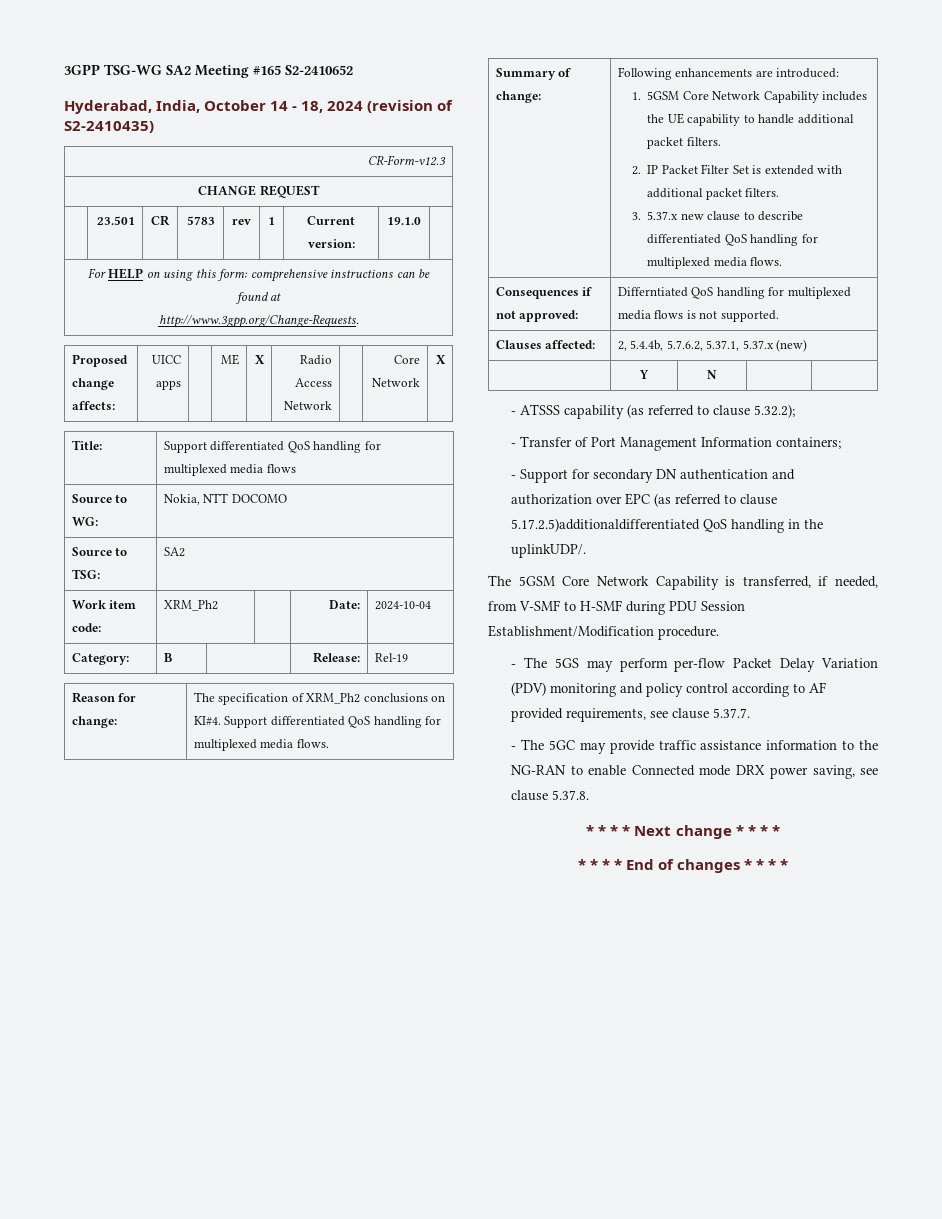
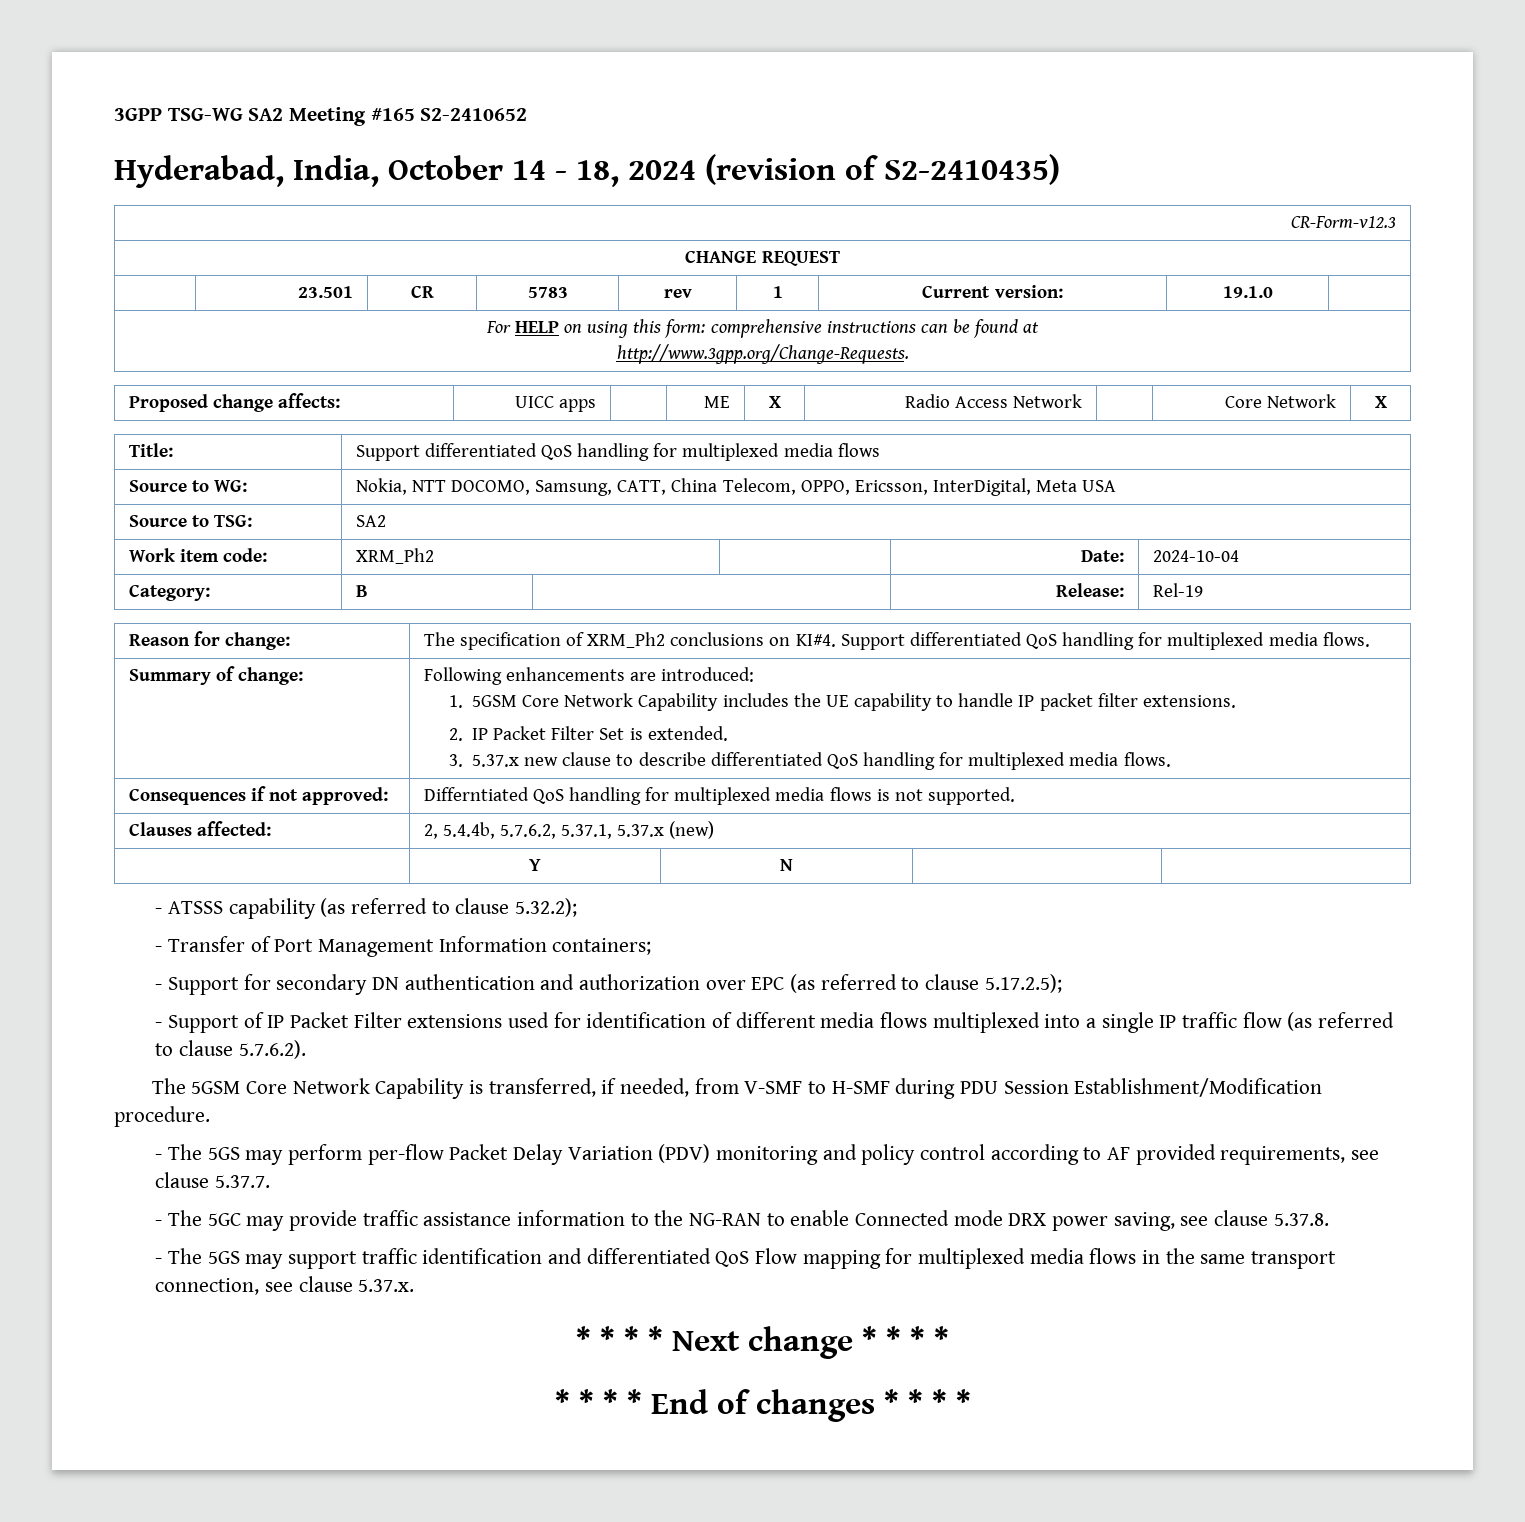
- Source to WG: | Nokia, NTT DOCOMO
+ Source to WG: | Nokia, NTT DOCOMO, Samsung, CATT, China Telecom, OPPO, Ericsson, InterDigital, Meta USA
- 1. 5GSM Core Network Capability includes the UE capability to handle additional packet filters.
+ 1. 5GSM Core Network Capability includes the UE capability to handle IP packet filter extensions.
- 2. IP Packet Filter Set is extended with additional packet filters.
+ 2. IP Packet Filter Set is extended.
- - Support for secondary DN authentication and authorization over EPC (as referred to clause 5.17.2.5)additionaldifferentiated QoS handling in the uplinkUDP/.
+ - Support for secondary DN authentication and authorization over EPC (as referred to clause 5.17.2.5);
+ - Support of IP Packet Filter extensions used for identification of different media flows multiplexed into a single IP traffic flow (as referred to clause 5.7.6.2).
+ - The 5GS may support traffic identification and differentiated QoS Flow mapping for multiplexed media flows in the same transport connection, see clause 5.37.x.

